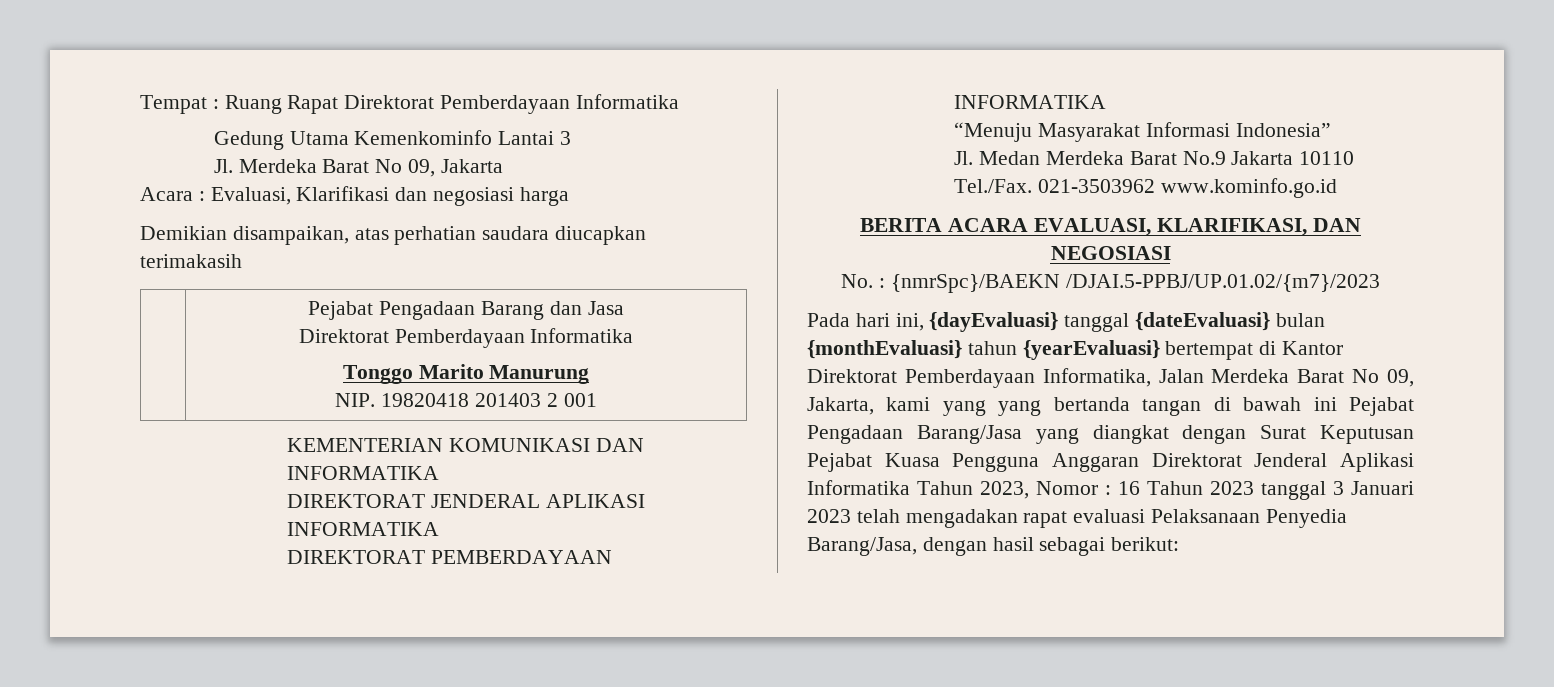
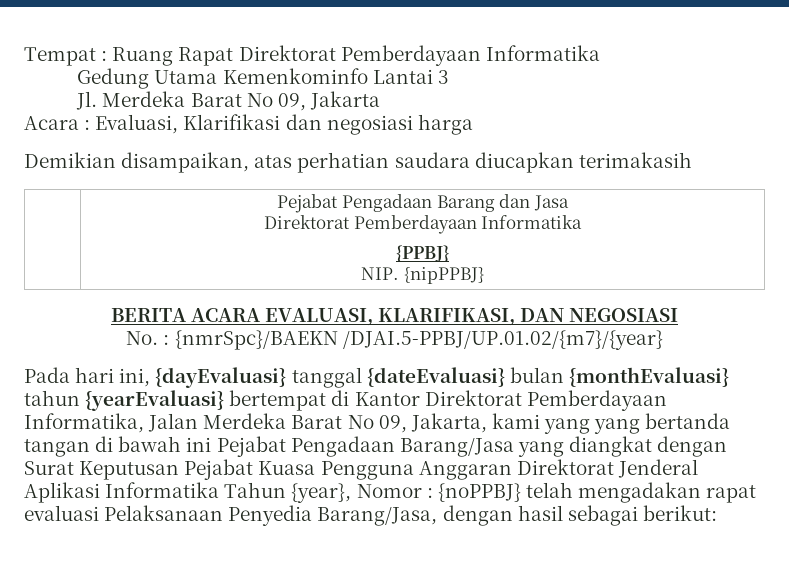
  | Pejabat Pengadaan Barang dan Jasa
  Direktorat Pemberdayaan Informatika
- Tonggo Marito Manurung
- NIP. 19820418 201403 2 001
- KEMENTERIAN KOMUNIKASI DAN INFORMATIKA
- DIREKTORAT JENDERAL APLIKASI INFORMATIKA
- DIREKTORAT PEMBERDAYAAN INFORMATIKA
- “Menuju Masyarakat Informasi Indonesia”
- Jl. Medan Merdeka Barat No.9 Jakarta 10110 Tel./Fax. 021-3503962 www.kominfo.go.id
+ {PPBJ}
+ NIP. {nipPPBJ}
- No. : {nmrSpc}/BAEKN /DJAI.5-PPBJ/UP.01.02/{m7}/2023
+ No. : {nmrSpc}/BAEKN /DJAI.5-PPBJ/UP.01.02/{m7}/{year}
- Pada hari ini, {dayEvaluasi} tanggal {dateEvaluasi} bulan {monthEvaluasi} tahun {yearEvaluasi} bertempat di Kantor Direktorat Pemberdayaan Informatika, Jalan Merdeka Barat No 09, Jakarta, kami yang yang bertanda tangan di bawah ini Pejabat Pengadaan Barang/Jasa yang diangkat dengan Surat Keputusan Pejabat Kuasa Pengguna Anggaran Direktorat Jenderal Aplikasi Informatika Tahun 2023, Nomor : 16 Tahun 2023 tanggal 3 Januari 2023 telah mengadakan rapat evaluasi Pelaksanaan Penyedia Barang/Jasa, dengan hasil sebagai berikut:
+ Pada hari ini, {dayEvaluasi} tanggal {dateEvaluasi} bulan {monthEvaluasi} tahun {yearEvaluasi} bertempat di Kantor Direktorat Pemberdayaan Informatika, Jalan Merdeka Barat No 09, Jakarta, kami yang yang bertanda tangan di bawah ini Pejabat Pengadaan Barang/Jasa yang diangkat dengan Surat Keputusan Pejabat Kuasa Pengguna Anggaran Direktorat Jenderal Aplikasi Informatika Tahun {year}, Nomor : {noPPBJ} telah mengadakan rapat evaluasi Pelaksanaan Penyedia Barang/Jasa, dengan hasil sebagai berikut:

